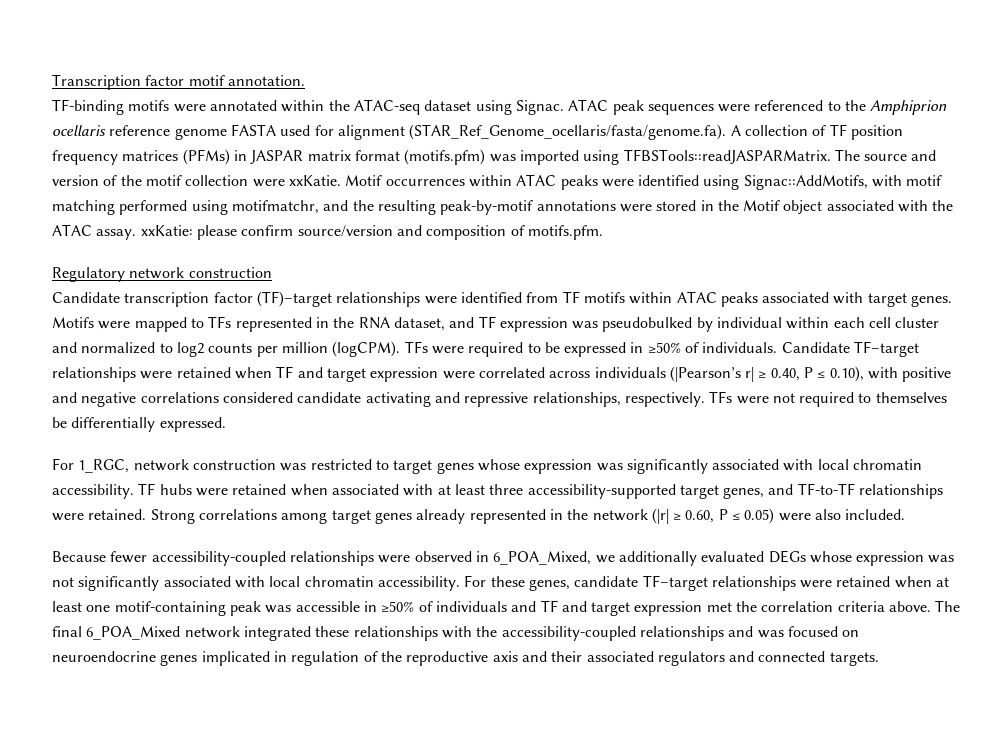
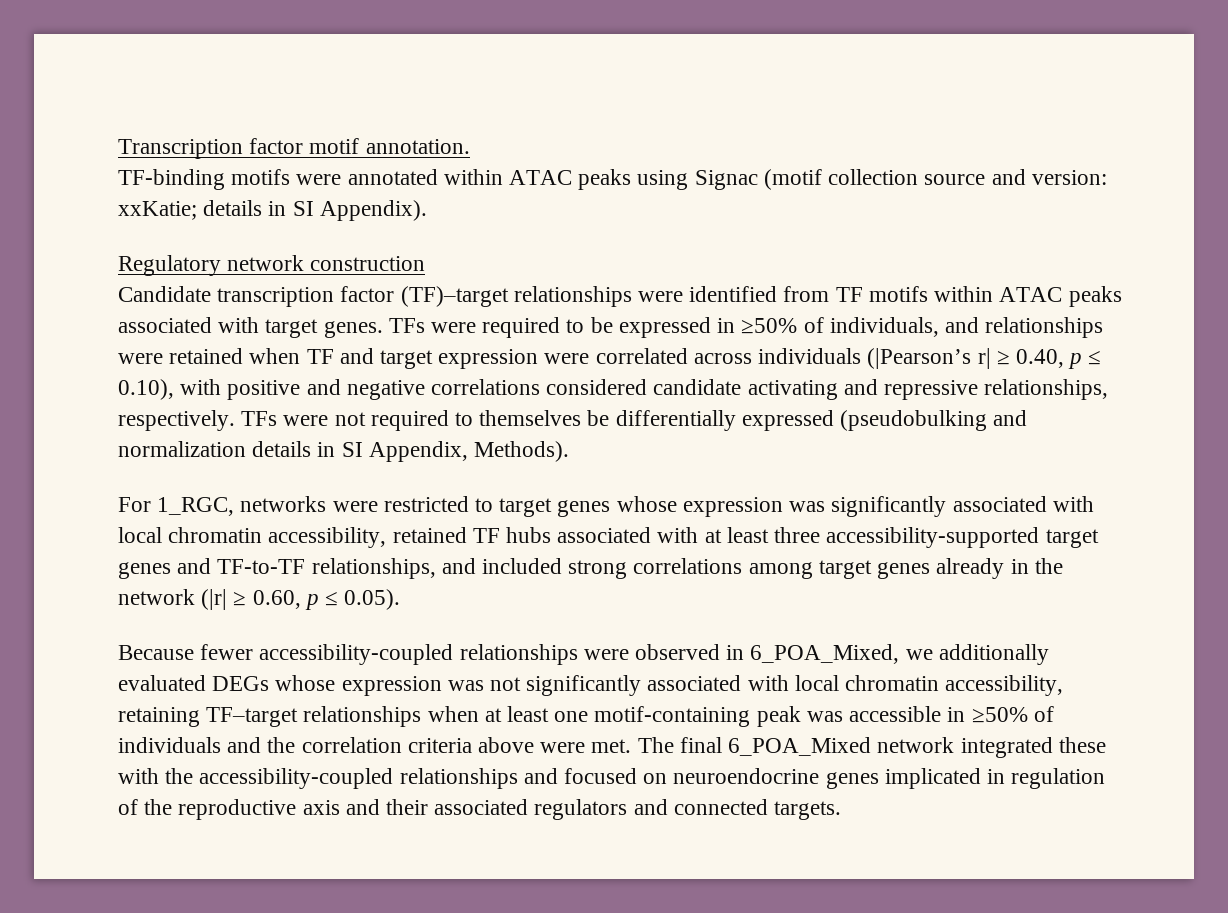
- TF-binding motifs were annotated within the ATAC-seq dataset using Signac. ATAC peak sequences were referenced to the Amphiprion ocellaris reference genome FASTA used for alignment (STAR_Ref_Genome_ocellaris/fasta/genome.fa). A collection of TF position frequency matrices (PFMs) in JASPAR matrix format (motifs.pfm) was imported using TFBSTools::readJASPARMatrix. The source and version of the motif collection were xxKatie. Motif occurrences within ATAC peaks were identified using Signac::AddMotifs, with motif matching performed using motifmatchr, and the resulting peak-by-motif annotations were stored in the Motif object associated with the ATAC assay. xxKatie: please confirm source/version and composition of motifs.pfm.
+ TF-binding motifs were annotated within ATAC peaks using Signac (motif collection source and version: xxKatie; details in SI Appendix).
- Motifs were mapped to TFs represented in the RNA dataset, and TF expression was pseudobulked by individual within each cell cluster and normalized to log2 counts per million (logCPM).
- TFs were required to be expressed in ≥50% of individuals. Candidate TF–target relationships were retained when TF and target expression were correlated across individuals (|Pearson’s r| ≥ 0.40, P ≤ 0.10), with positive and negative correlations considered candidate activating and repressive relationships, respectively.
+ TFs were required to be expressed in ≥50% of individuals, and relationships were retained when TF and target expression were correlated across individuals (|Pearson’s r| ≥ 0.40, p ≤ 0.10), with positive and negative correlations considered candidate activating and repressive relationships, respectively.
- TFs were not required to themselves be differentially expressed.
+ TFs were not required to themselves be differentially expressed (pseudobulking and normalization details in SI Appendix, Methods).
- For 1_RGC, network construction was restricted to target genes whose expression was significantly associated with local chromatin accessibility. TF hubs were retained when associated with at least three accessibility-supported target genes, and TF-to-TF relationships were retained. Strong correlations among target genes already represented in the network (|r| ≥ 0.60, P ≤ 0.05) were also included.
+ For 1_RGC, networks were restricted to target genes whose expression was significantly associated with local chromatin accessibility, retained TF hubs associated with at least three accessibility-supported target genes and TF-to-TF relationships, and included strong correlations among target genes already in the network (|r| ≥ 0.60, p ≤ 0.05).
- Because fewer accessibility-coupled relationships were observed in 6_POA_Mixed, we additionally evaluated DEGs whose expression was not significantly associated with local chromatin accessibility. For these genes, candidate TF–target relationships were retained when at least one motif-containing peak was accessible in ≥50% of individuals and TF and target expression met the correlation criteria above.
+ Because fewer accessibility-coupled relationships were observed in 6_POA_Mixed, we additionally evaluated DEGs whose expression was not significantly associated with local chromatin accessibility, retaining TF–target relationships when at least one motif-containing peak was accessible in ≥50% of individuals and the correlation criteria above were met.
- The final 6_POA_Mixed network integrated these relationships with the accessibility-coupled relationships and was focused on neuroendocrine genes implicated in regulation of the reproductive axis and their associated regulators and connected targets.
+ The final 6_POA_Mixed network integrated these with the accessibility-coupled relationships and focused on neuroendocrine genes implicated in regulation of the reproductive axis and their associated regulators and connected targets.

